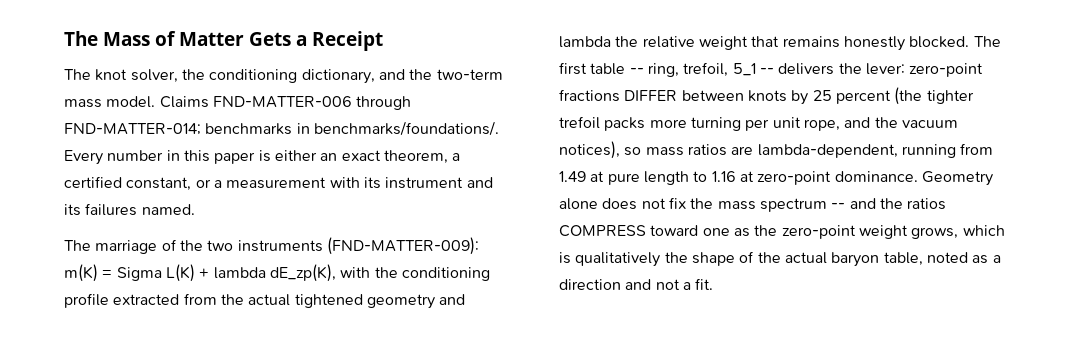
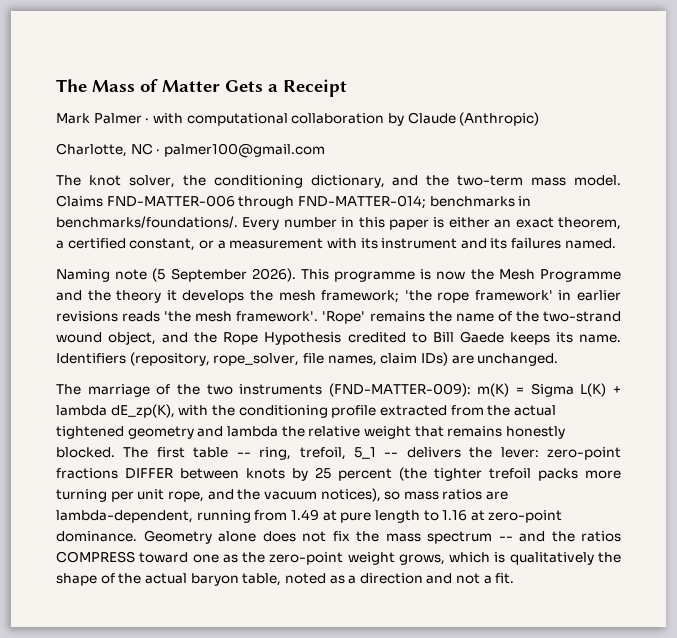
+ Mark Palmer · with computational collaboration by Claude (Anthropic)
+ Charlotte, NC · palmer100@gmail.com
+ Naming note (5 September 2026). This programme is now the Mesh Programme and the theory it develops the mesh framework; 'the rope framework' in earlier revisions reads 'the mesh framework'. 'Rope' remains the name of the two-strand wound object, and the Rope Hypothesis credited to Bill Gaede keeps its name. Identifiers (repository, rope_solver, file names, claim IDs) are unchanged.

